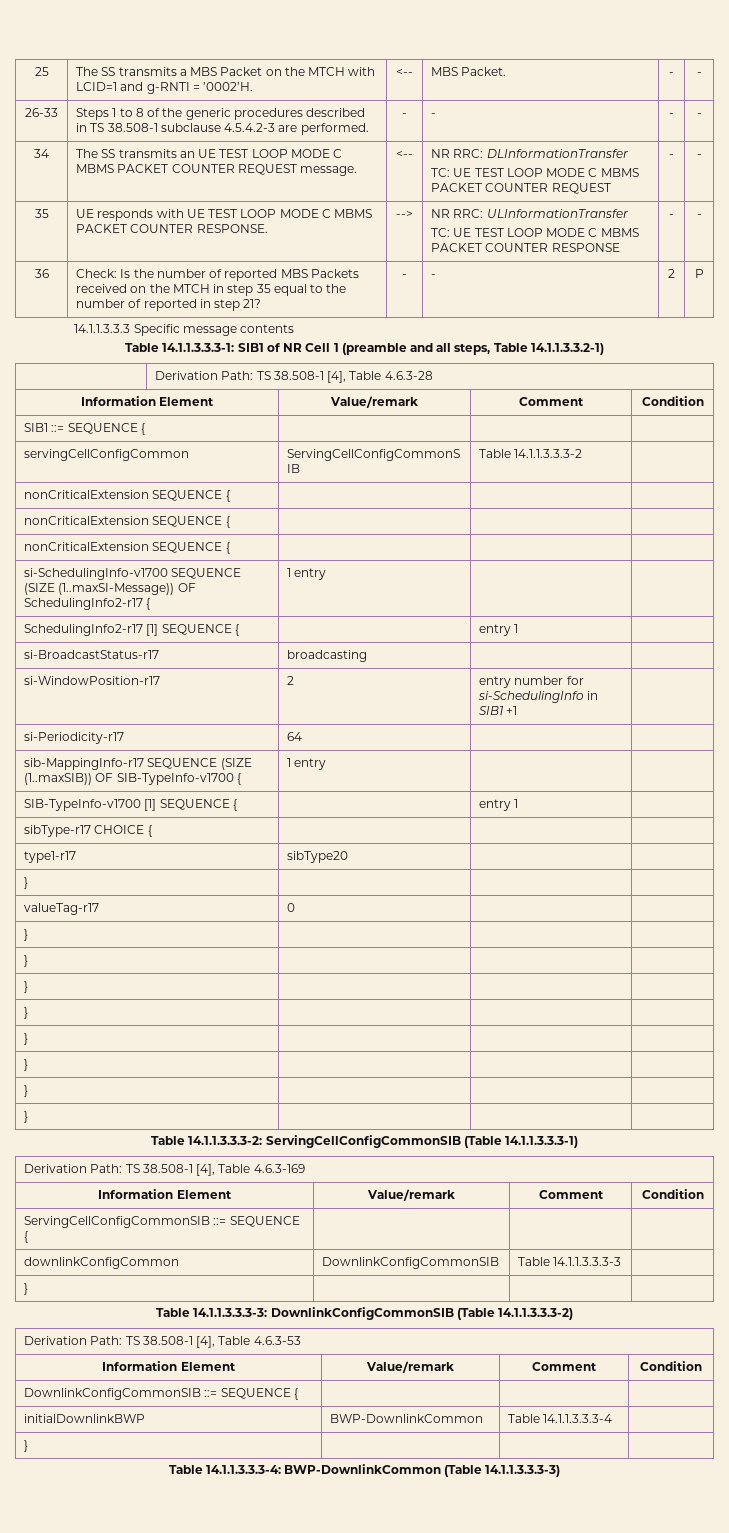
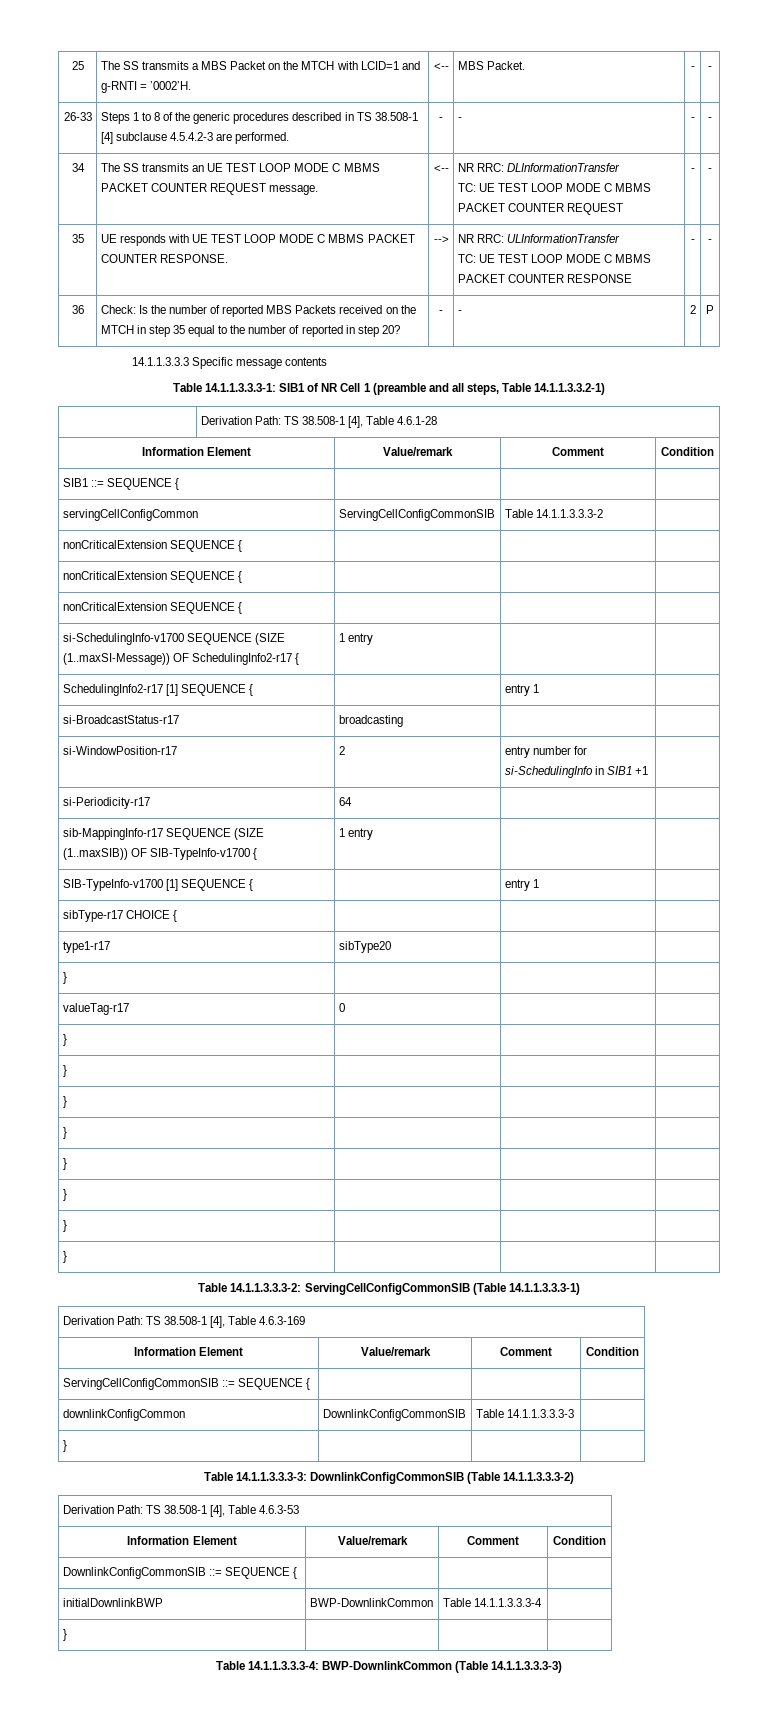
- 26-33 | Steps 1 to 8 of the generic procedures described in TS 38.508-1 subclause 4.5.4.2-3 are performed. | - | - | - | -
+ 26-33 | Steps 1 to 8 of the generic procedures described in TS 38.508-1 [4] subclause 4.5.4.2-3 are performed. | - | - | - | -
- 36 | Check: Is the number of reported MBS Packets received on the MTCH in step 35 equal to the number of reported in step 21? | - | - | 2 | P
+ 36 | Check: Is the number of reported MBS Packets received on the MTCH in step 35 equal to the number of reported in step 20? | - | - | 2 | P
- | Derivation Path: TS 38.508-1 [4], Table 4.6.3-28
+ | Derivation Path: TS 38.508-1 [4], Table 4.6.1-28

